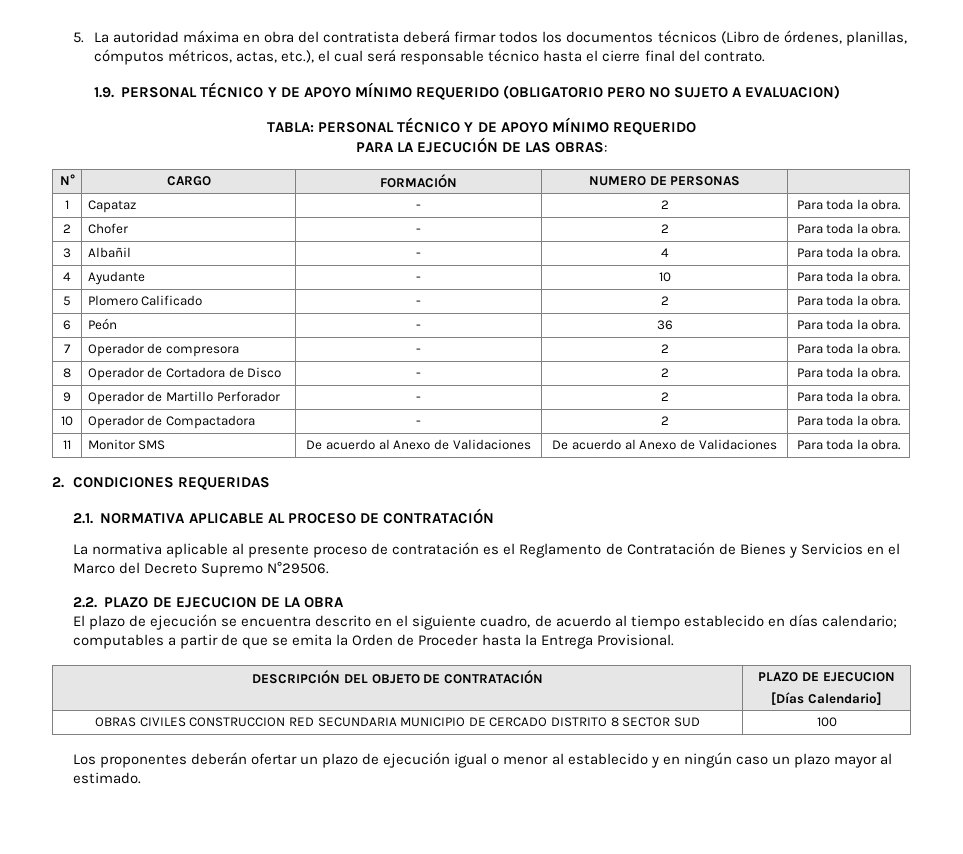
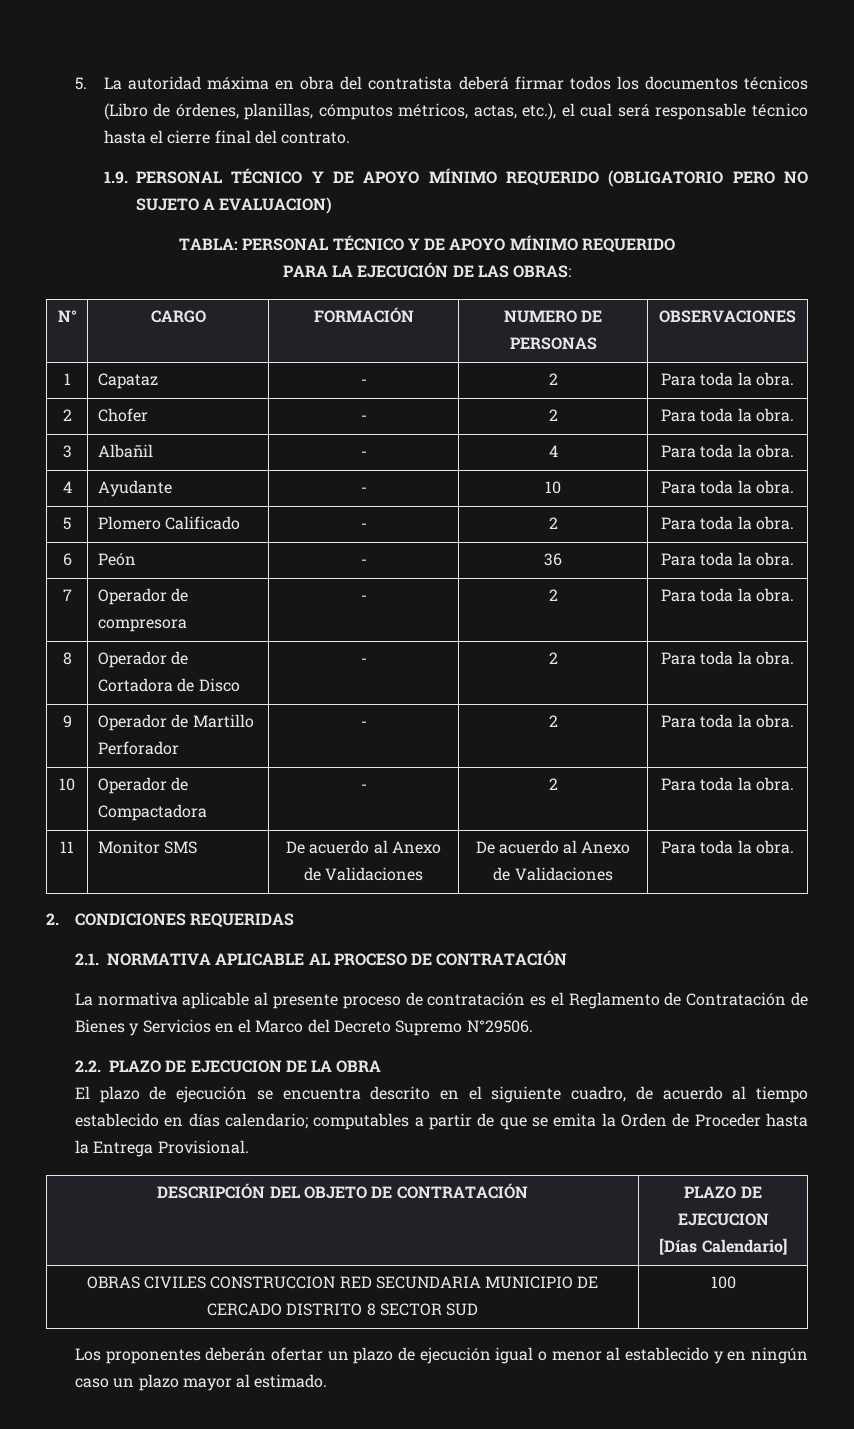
- N° | CARGO | FORMACIÓN | NUMERO DE PERSONAS |
+ N° | CARGO | FORMACIÓN | NUMERO DE PERSONAS | OBSERVACIONES

